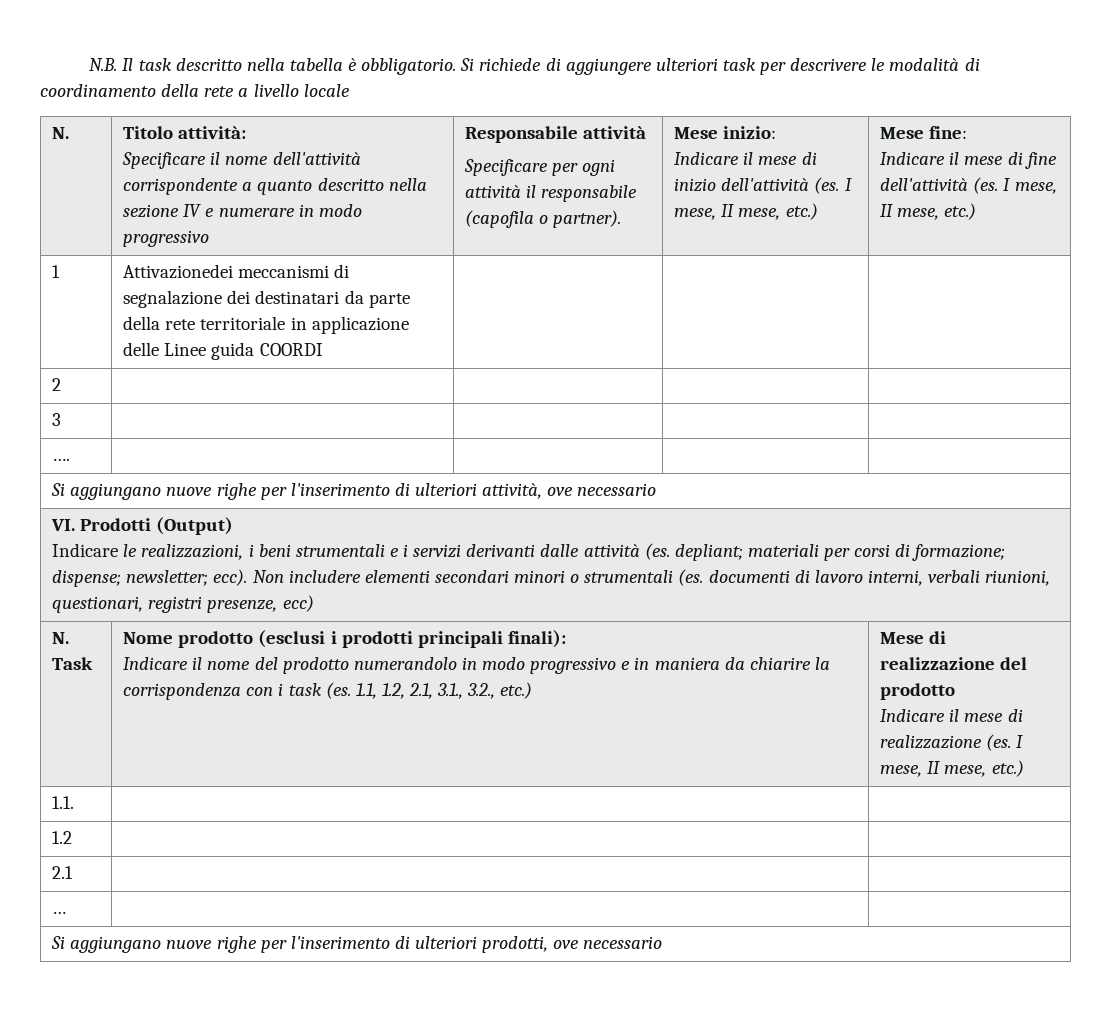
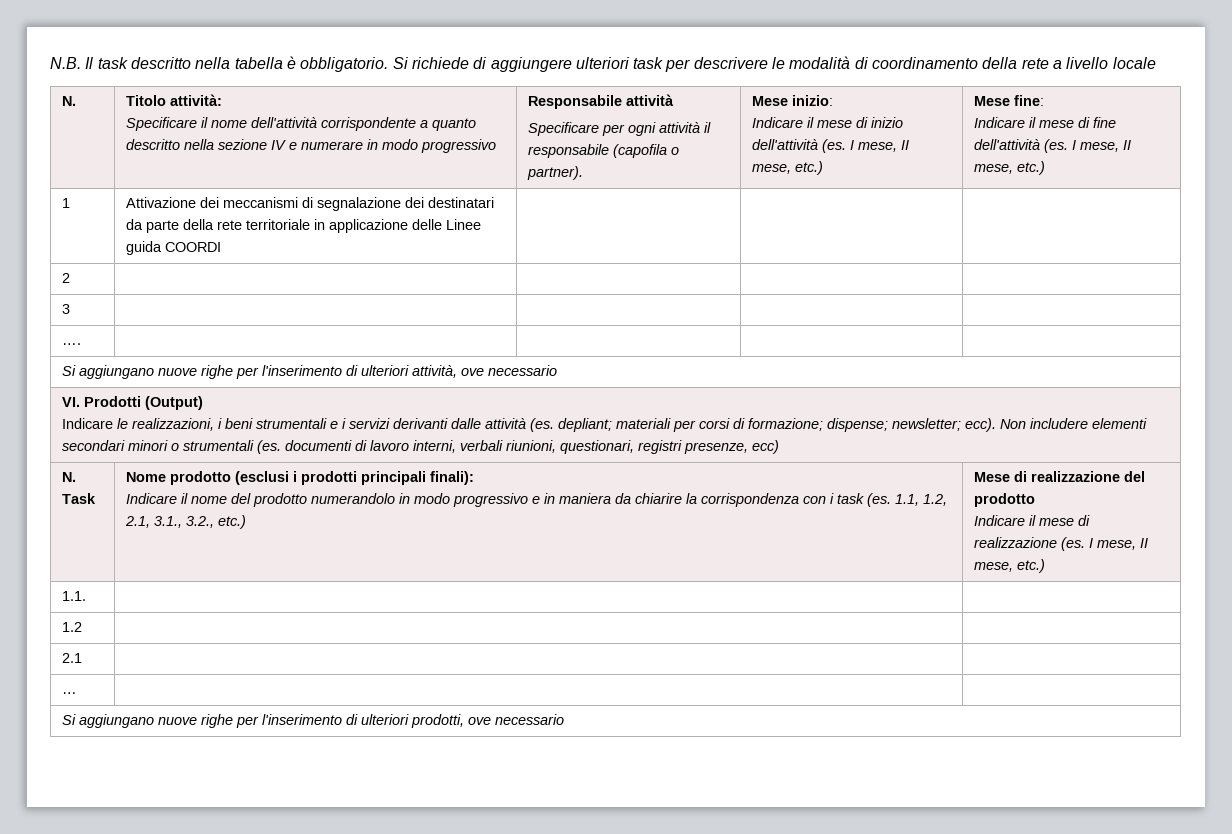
- 1 | Attivazionedei meccanismi di segnalazione dei destinatari da parte della rete territoriale in applicazione delle Linee guida COORDI | | |
+ 1 | Attivazione dei meccanismi di segnalazione dei destinatari da parte della rete territoriale in applicazione delle Linee guida COORDI | | |

